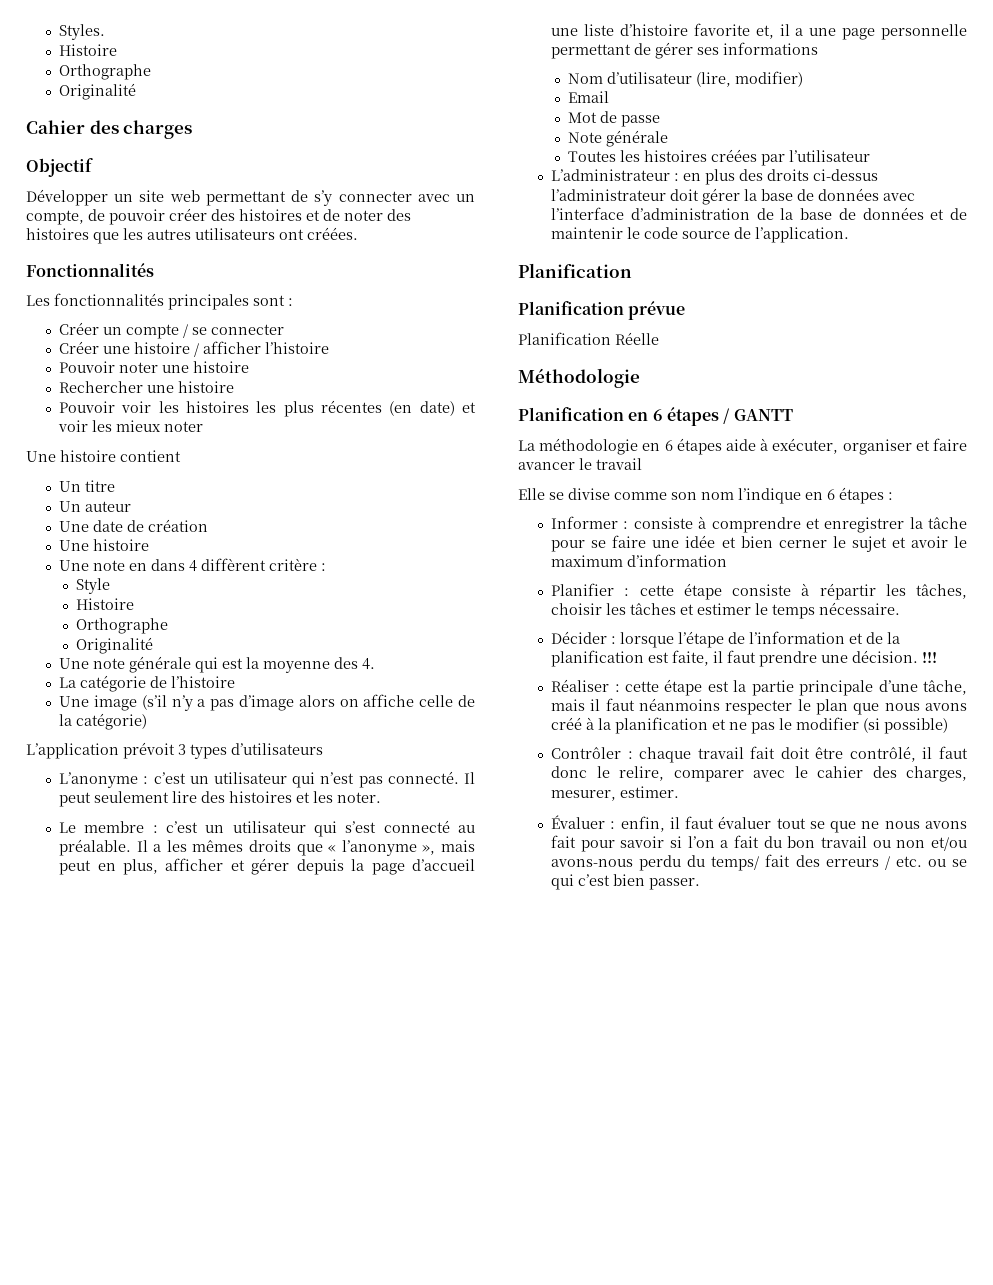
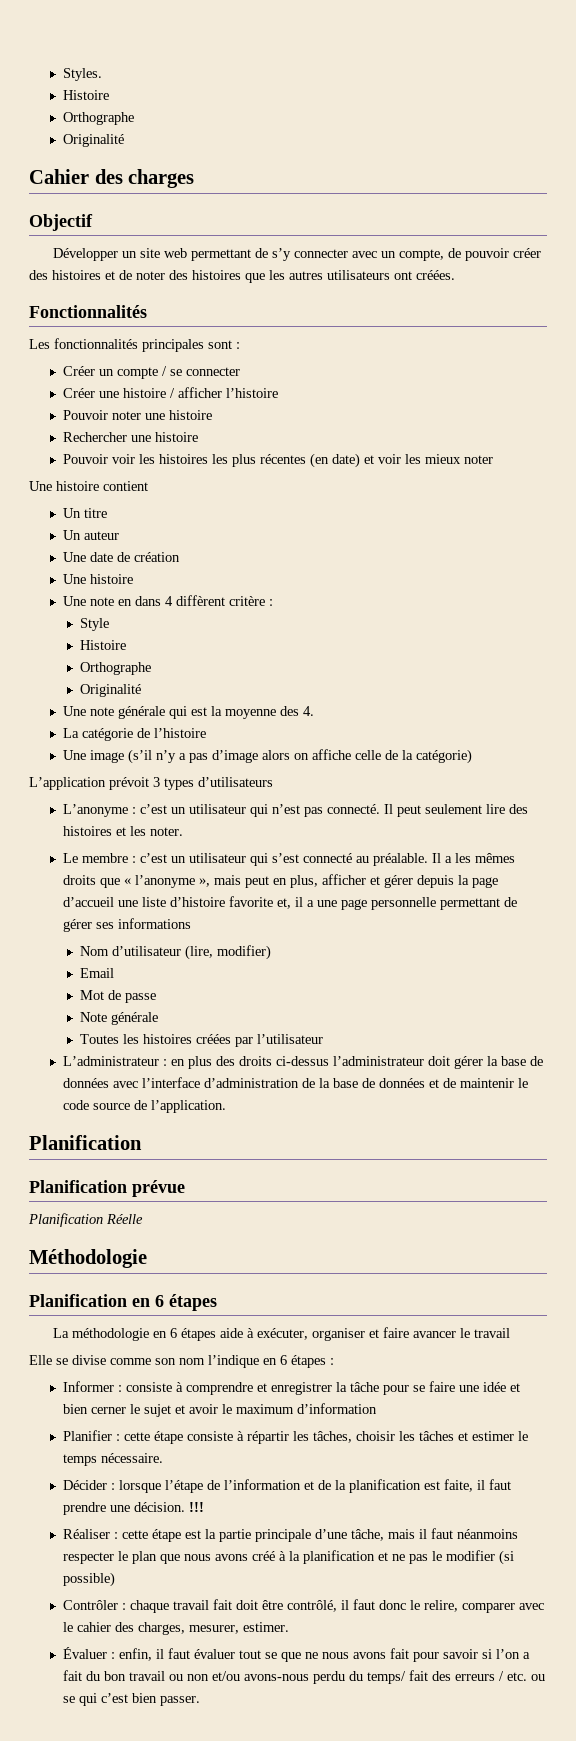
- Planification en 6 étapes / GANTT
+ Planification en 6 étapes

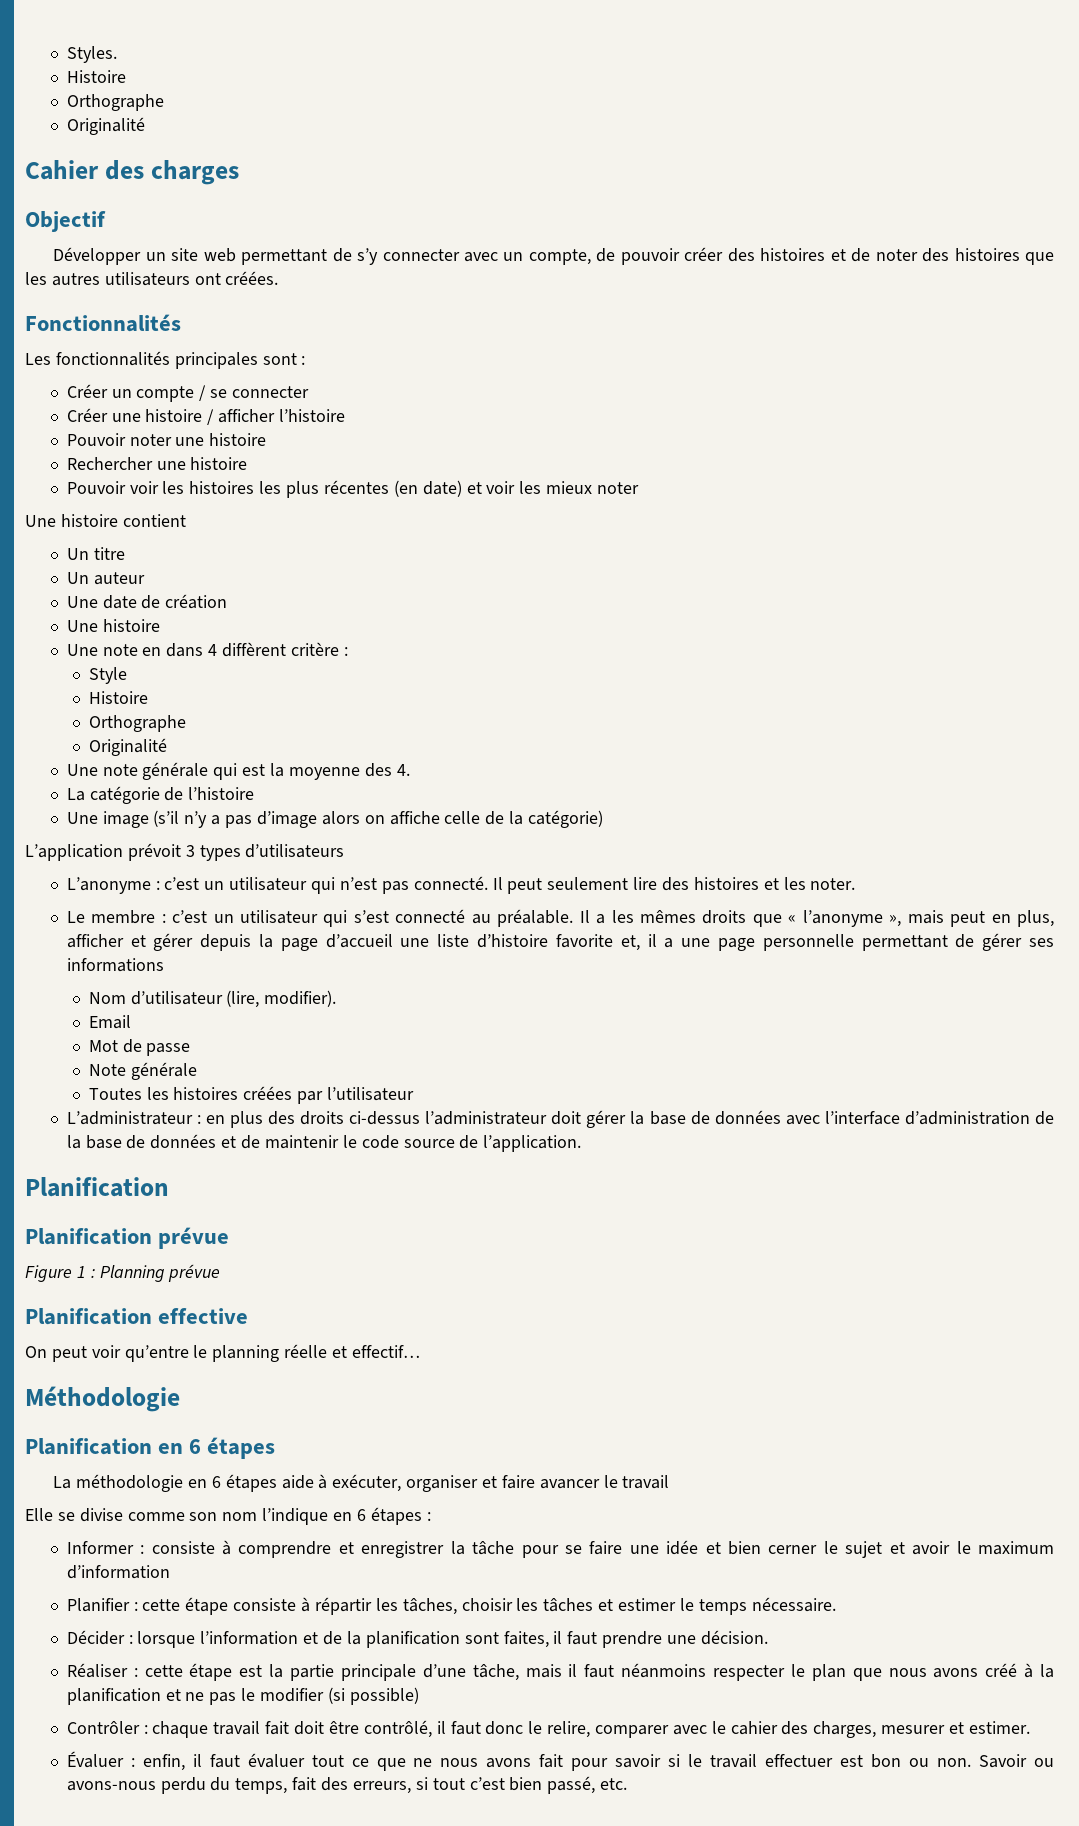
- Nom d’utilisateur (lire, modifier)
+ Nom d’utilisateur (lire, modifier).
- Planification Réelle
+ Figure 1 : Planning prévue
+ Planification effective
+ On peut voir qu’entre le planning réelle et effectif…
- Décider : lorsque l’étape de l’information et de la planification est faite, il faut prendre une décision. !!!
+ Décider : lorsque l’information et de la planification sont faites, il faut prendre une décision.
- Contrôler : chaque travail fait doit être contrôlé, il faut donc le relire, comparer avec le cahier des charges, mesurer, estimer.
+ Contrôler : chaque travail fait doit être contrôlé, il faut donc le relire, comparer avec le cahier des charges, mesurer et estimer.
- Évaluer : enfin, il faut évaluer tout se que ne nous avons fait pour savoir si l’on a fait du bon travail ou non et/ou avons-nous perdu du temps/ fait des erreurs / etc. ou se qui c’est bien passer.
+ Évaluer : enfin, il faut évaluer tout ce que ne nous avons fait pour savoir si le travail effectuer est bon ou non. Savoir ou avons-nous perdu du temps, fait des erreurs, si tout c’est bien passé, etc.

